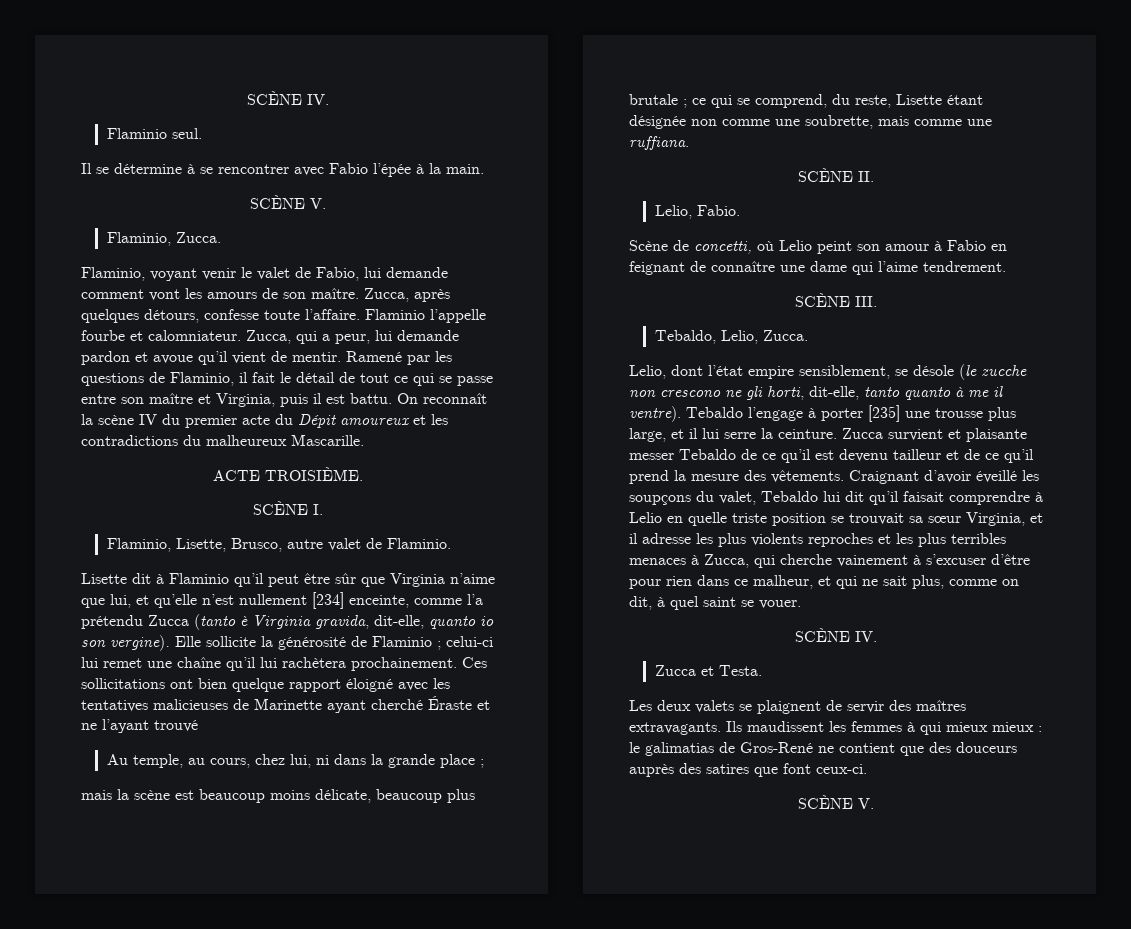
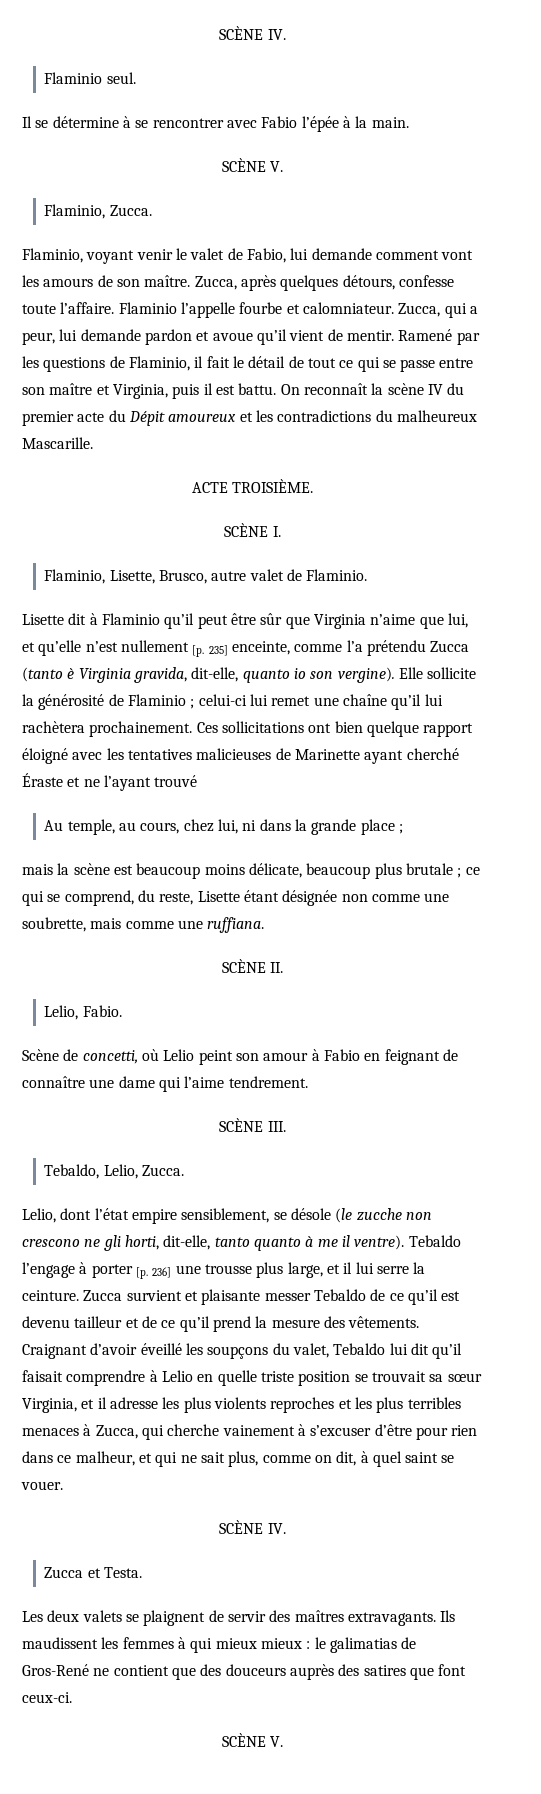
- Lisette dit à Flaminio qu’il peut être sûr que Virginia n’aime que lui, et qu’elle n’est nullement [234] enceinte, comme l’a prétendu Zucca (tanto è Virginia gravida, dit-elle, quanto io son vergine).
+ Lisette dit à Flaminio qu’il peut être sûr que Virginia n’aime que lui, et qu’elle n’est nullement [p. 235] enceinte, comme l’a prétendu Zucca (tanto è Virginia gravida, dit-elle, quanto io son vergine).
- Tebaldo l’engage à porter [235] une trousse plus large, et il lui serre la ceinture.
+ Tebaldo l’engage à porter [p. 236] une trousse plus large, et il lui serre la ceinture.

